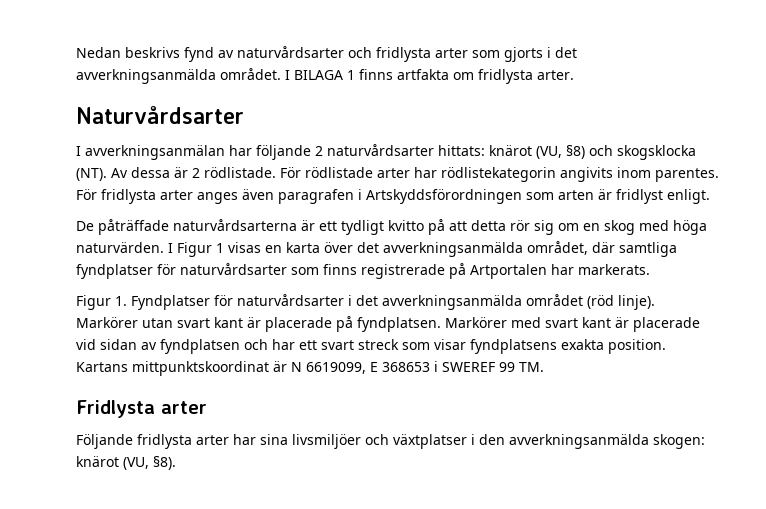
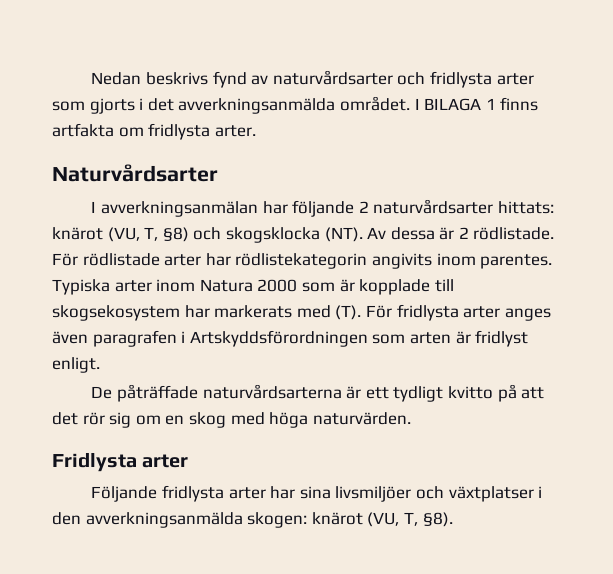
- I avverkningsanmälan har följande 2 naturvårdsarter hittats: knärot (VU, §8) och skogsklocka (NT). Av dessa är 2 rödlistade.
+ I avverkningsanmälan har följande 2 naturvårdsarter hittats: knärot (VU, T, §8) och skogsklocka (NT). Av dessa är 2 rödlistade.
- För fridlysta arter anges även paragrafen i Artskyddsförordningen som arten är fridlyst enligt.
+ Typiska arter inom Natura 2000 som är kopplade till skogsekosystem har markerats med (T). För fridlysta arter anges även paragrafen i Artskyddsförordningen som arten är fridlyst enligt.
- De påträffade naturvårdsarterna är ett tydligt kvitto på att detta rör sig om en skog med höga naturvärden. I Figur 1 visas en karta över det avverkningsanmälda området, där samtliga fyndplatser för naturvårdsarter som finns registrerade på Artportalen har markerats.
- Figur 1. Fyndplatser för naturvårdsarter i det avverkningsanmälda området (röd linje). Markörer utan svart kant är placerade på fyndplatsen. Markörer med svart kant är placerade vid sidan av fyndplatsen och har ett svart streck som visar fyndplatsens exakta position. Kartans mittpunktskoordinat är N 6619099, E 368653 i SWEREF 99 TM.
+ De påträffade naturvårdsarterna är ett tydligt kvitto på att det rör sig om en skog med höga naturvärden.
- Följande fridlysta arter har sina livsmiljöer och växtplatser i den avverkningsanmälda skogen: knärot (VU, §8).
+ Följande fridlysta arter har sina livsmiljöer och växtplatser i den avverkningsanmälda skogen: knärot (VU, T, §8).

